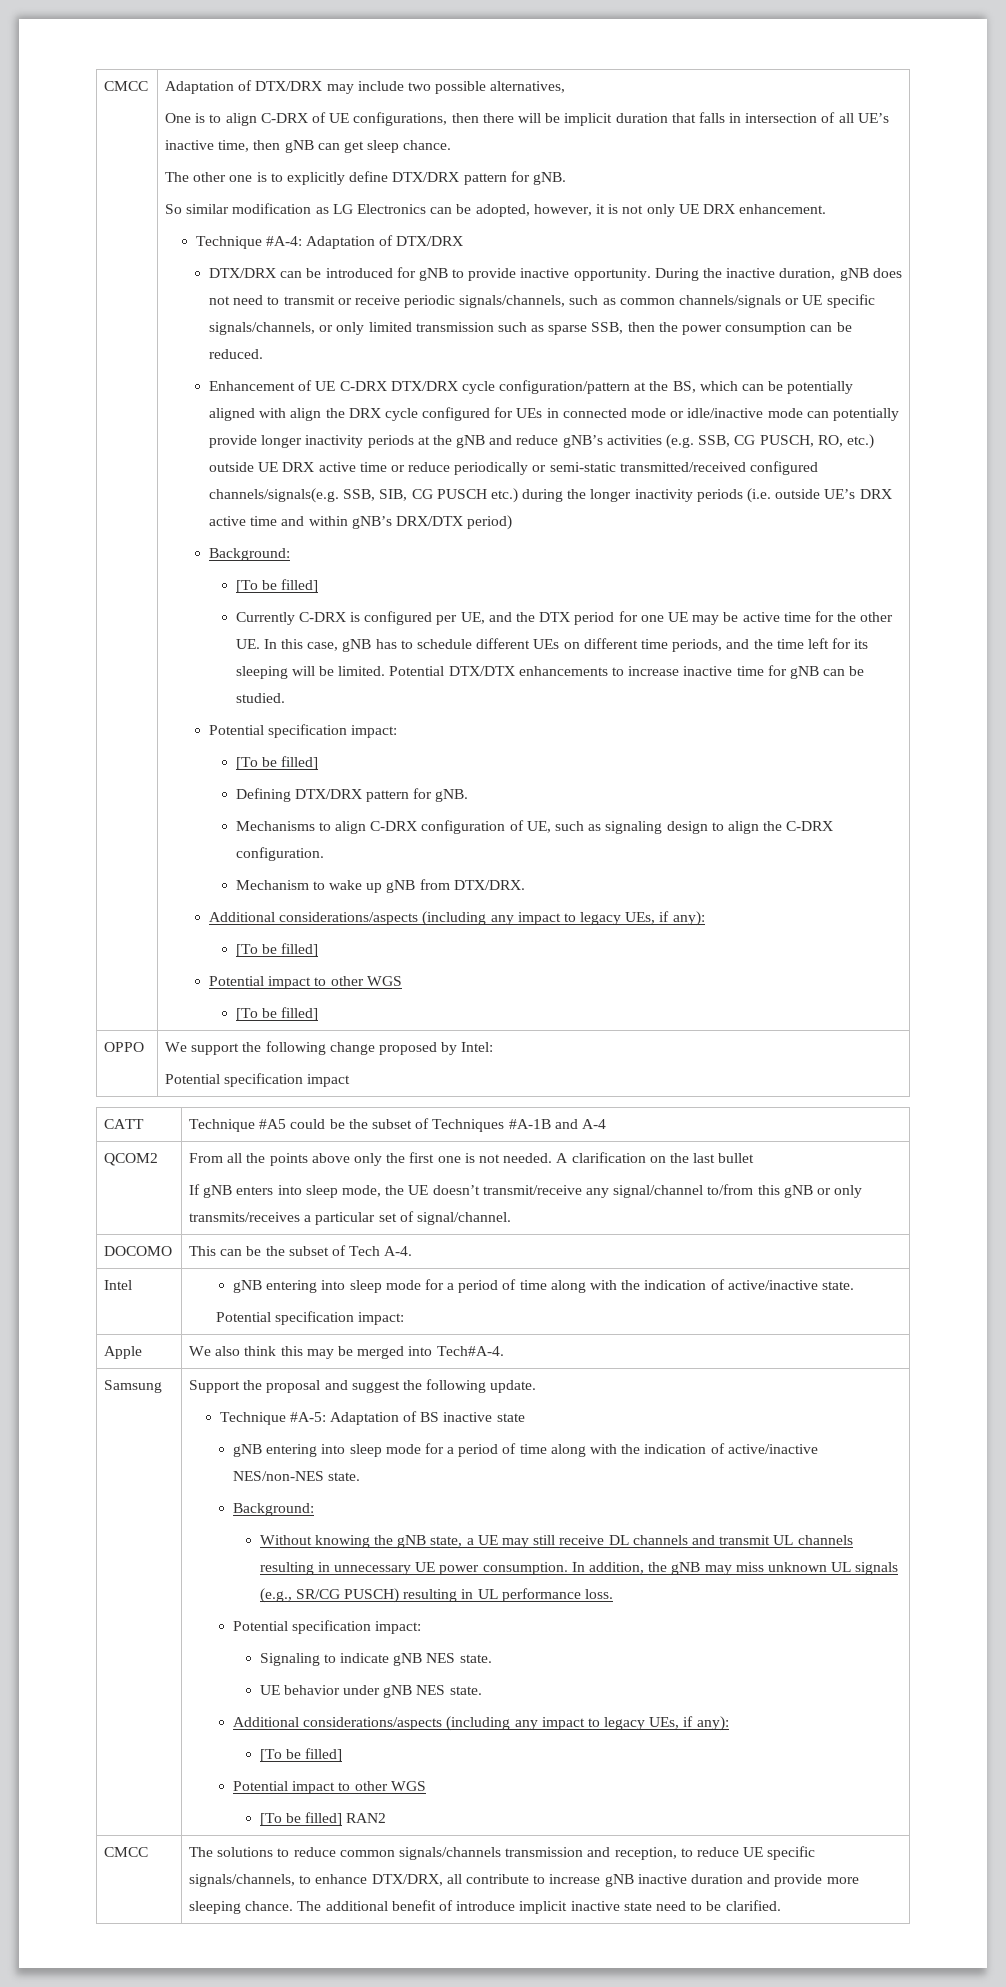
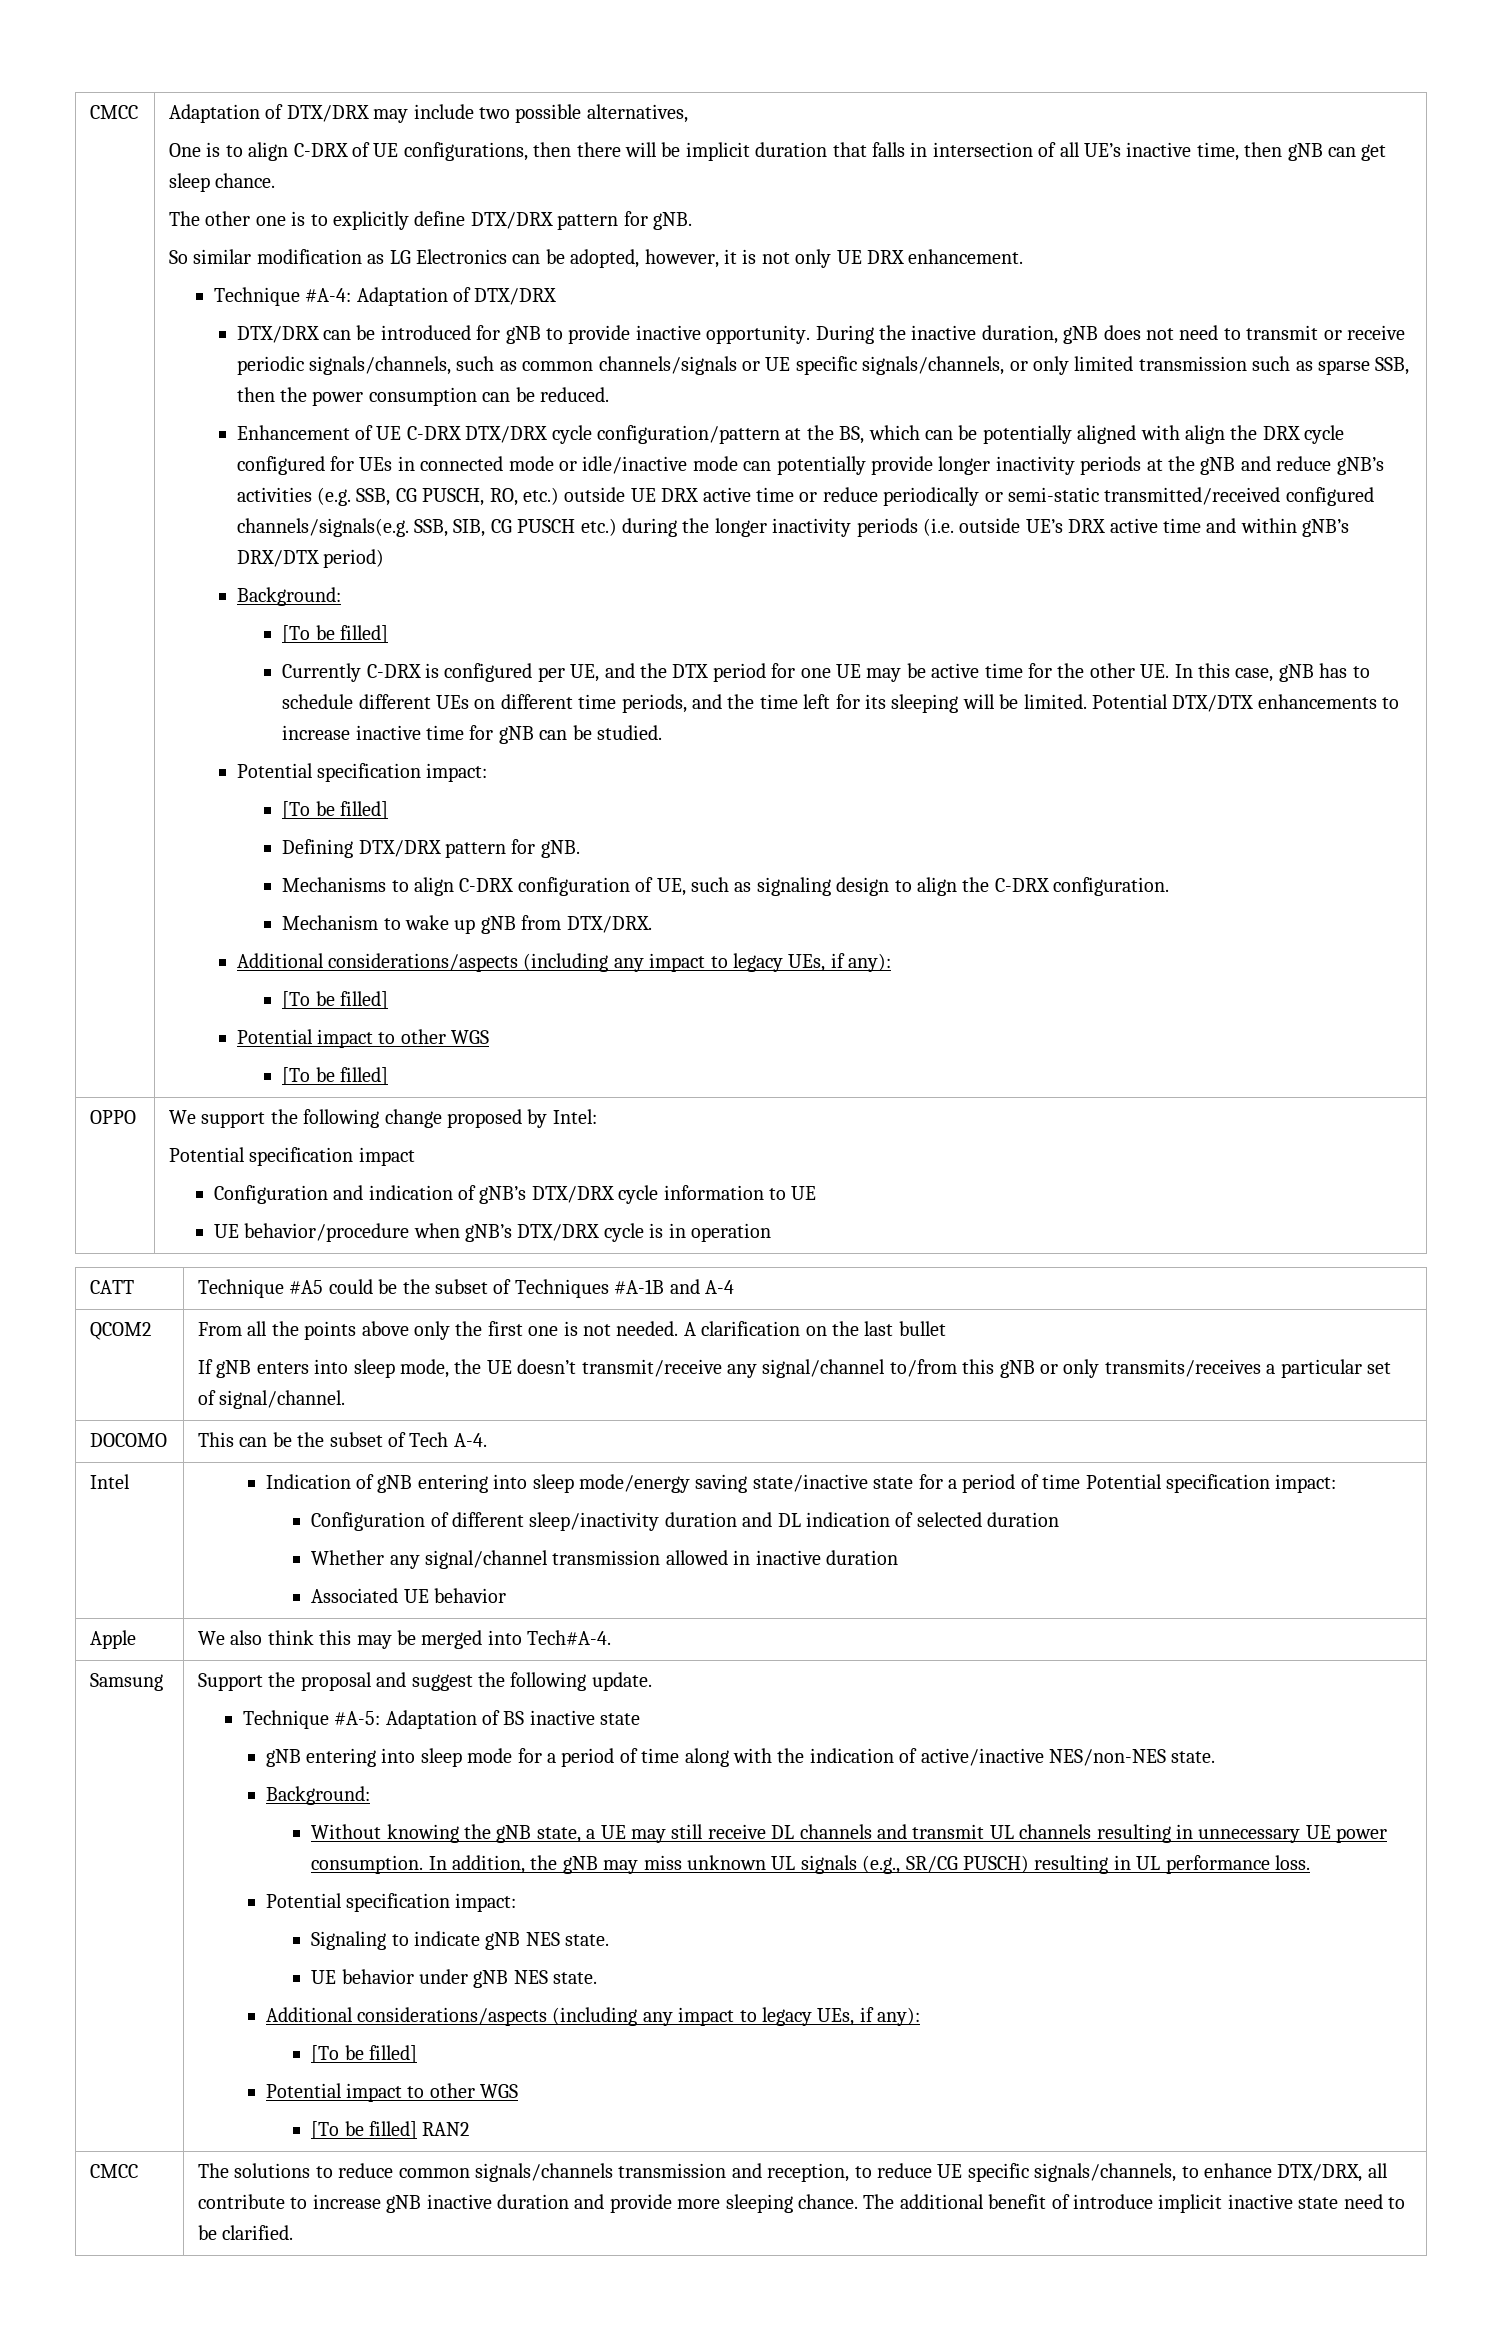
  OPPO | We support the following change proposed by Intel:
  Potential specification impact
+ Configuration and indication of gNB’s DTX/DRX cycle information to UE
+ UE behavior/procedure when gNB’s DTX/DRX cycle is in operation
- gNB entering into sleep mode for a period of time along with the indication of active/inactive state.
- Potential specification impact:
+ Indication of gNB entering into sleep mode/energy saving state/inactive state for a period of time Potential specification impact:
+ Configuration of different sleep/inactivity duration and DL indication of selected duration
+ Whether any signal/channel transmission allowed in inactive duration
+ Associated UE behavior

